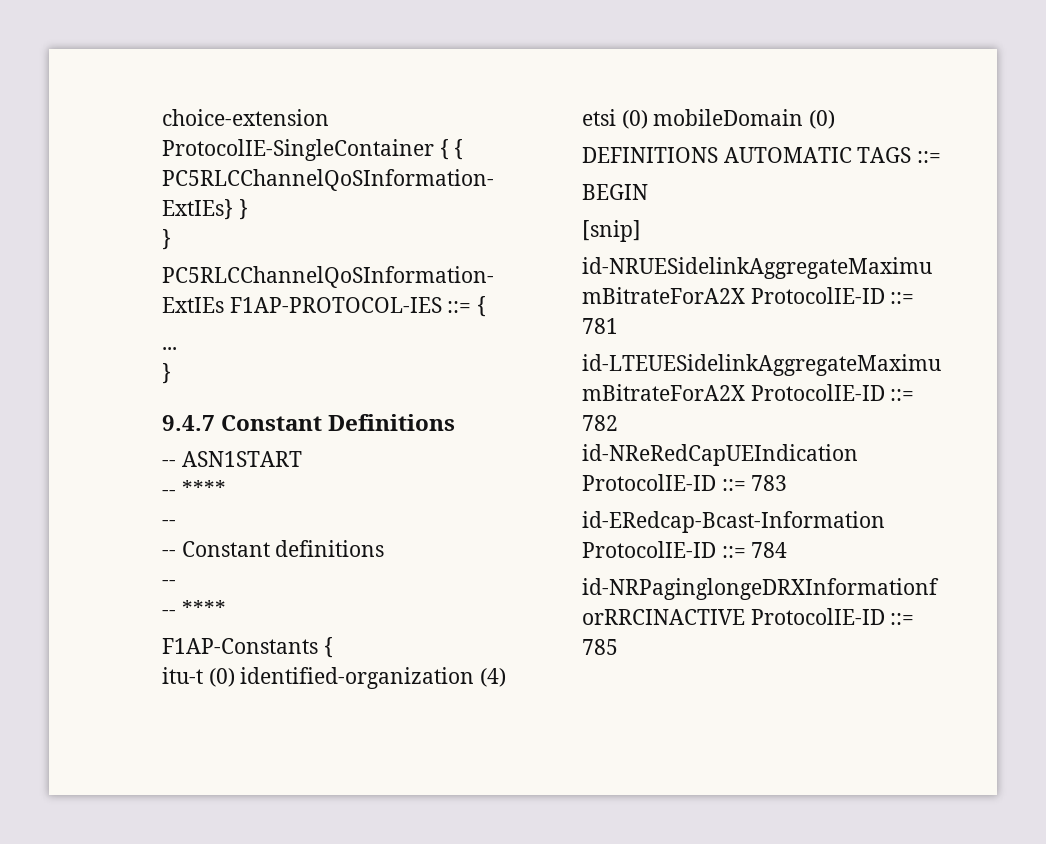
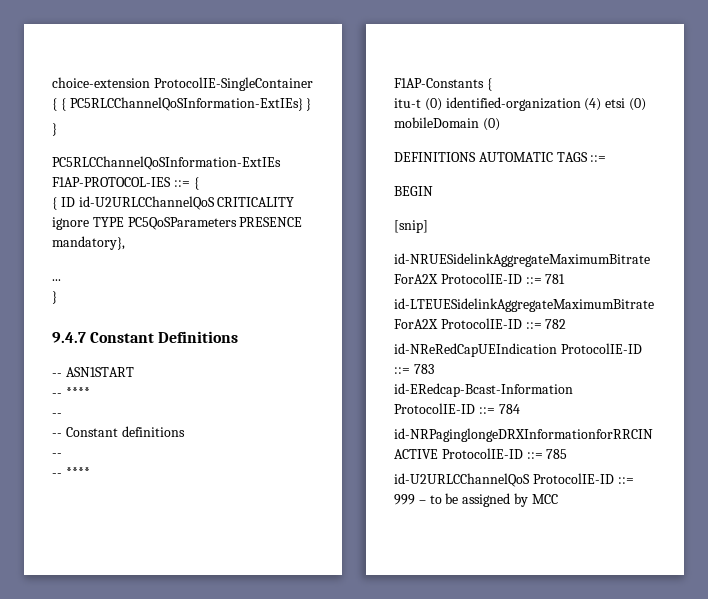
+ { ID id-U2URLCChannelQoS CRITICALITY ignore TYPE PC5QoSParameters PRESENCE mandatory},
+ id-U2URLCChannelQoS ProtocolIE-ID ::= 999 – to be assigned by MCC

